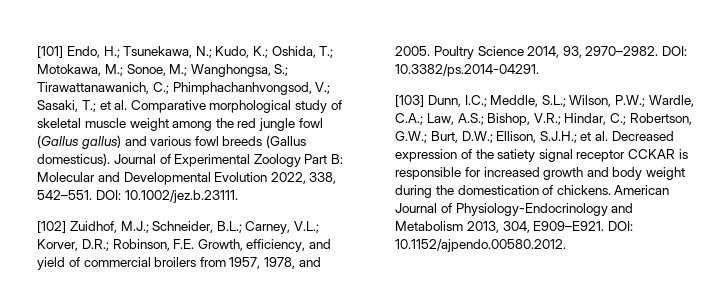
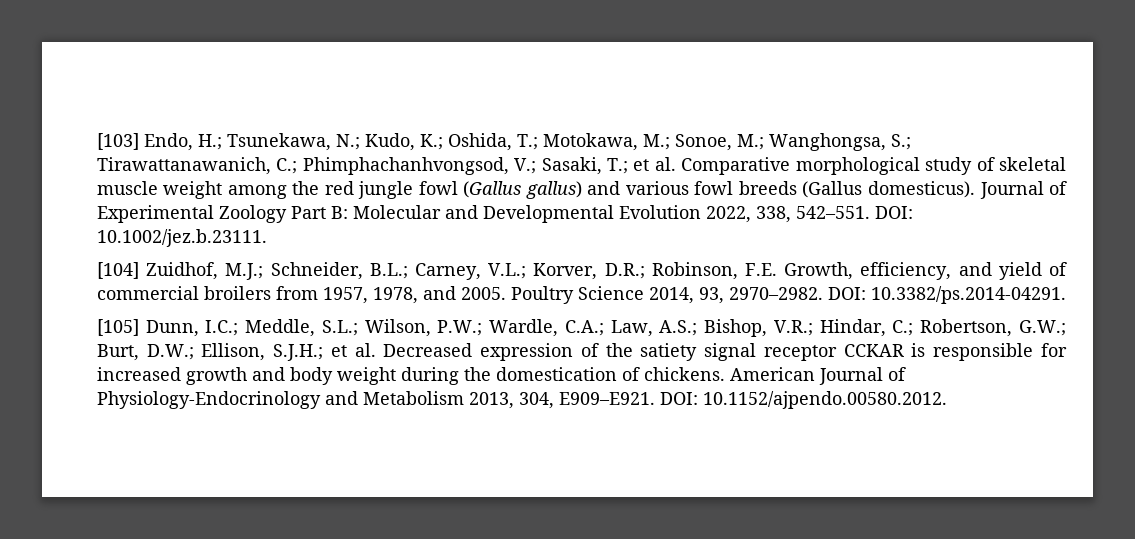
- [101] Endo, H.; Tsunekawa, N.; Kudo, K.; Oshida, T.; Motokawa, M.; Sonoe, M.; Wanghongsa, S.; Tirawattanawanich, C.; Phimphachanhvongsod, V.; Sasaki, T.; et al. Comparative morphological study of skeletal muscle weight among the red jungle fowl (Gallus gallus) and various fowl breeds (Gallus domesticus).
+ [103] Endo, H.; Tsunekawa, N.; Kudo, K.; Oshida, T.; Motokawa, M.; Sonoe, M.; Wanghongsa, S.; Tirawattanawanich, C.; Phimphachanhvongsod, V.; Sasaki, T.; et al. Comparative morphological study of skeletal muscle weight among the red jungle fowl (Gallus gallus) and various fowl breeds (Gallus domesticus).
- [102] Zuidhof, M.J.; Schneider, B.L.; Carney, V.L.; Korver, D.R.; Robinson, F.E. Growth, efficiency, and yield of commercial broilers from 1957, 1978, and 2005.
+ [104] Zuidhof, M.J.; Schneider, B.L.; Carney, V.L.; Korver, D.R.; Robinson, F.E. Growth, efficiency, and yield of commercial broilers from 1957, 1978, and 2005.
- [103] Dunn, I.C.; Meddle, S.L.; Wilson, P.W.; Wardle, C.A.; Law, A.S.; Bishop, V.R.; Hindar, C.; Robertson, G.W.; Burt, D.W.; Ellison, S.J.H.; et al. Decreased expression of the satiety signal receptor CCKAR is responsible for increased growth and body weight during the domestication of chickens.
+ [105] Dunn, I.C.; Meddle, S.L.; Wilson, P.W.; Wardle, C.A.; Law, A.S.; Bishop, V.R.; Hindar, C.; Robertson, G.W.; Burt, D.W.; Ellison, S.J.H.; et al. Decreased expression of the satiety signal receptor CCKAR is responsible for increased growth and body weight during the domestication of chickens.

